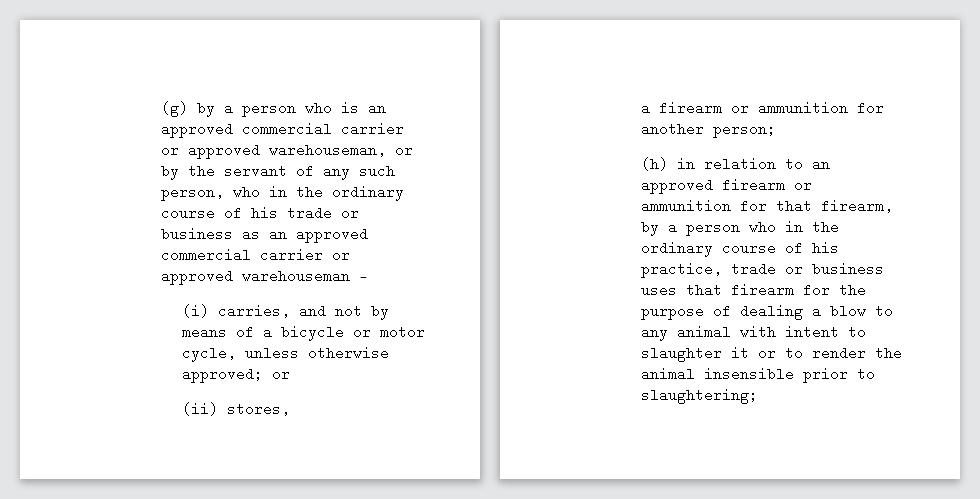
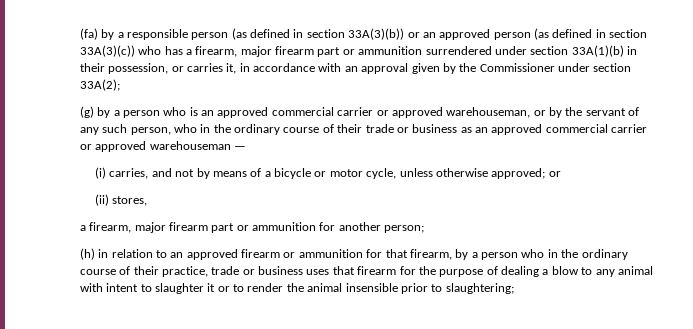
+ (fa) by a responsible person (as defined in section 33A(3)(b)) or an approved person (as defined in section 33A(3)(c)) who has a firearm, major firearm part or ammunition surrendered under section 33A(1)(b) in their possession, or carries it, in accordance with an approval given by the Commissioner under section 33A(2);
- (g) by a person who is an approved commercial carrier or approved warehouseman, or by the servant of any such person, who in the ordinary course of his trade or business as an approved commercial carrier or approved warehouseman —
+ (g) by a person who is an approved commercial carrier or approved warehouseman, or by the servant of any such person, who in the ordinary course of their trade or business as an approved commercial carrier or approved warehouseman —
- a firearm or ammunition for another person;
+ a firearm, major firearm part or ammunition for another person;
- (h) in relation to an approved firearm or ammunition for that firearm, by a person who in the ordinary course of his practice, trade or business uses that firearm for the purpose of dealing a blow to any animal with intent to slaughter it or to render the animal insensible prior to slaughtering;
+ (h) in relation to an approved firearm or ammunition for that firearm, by a person who in the ordinary course of their practice, trade or business uses that firearm for the purpose of dealing a blow to any animal with intent to slaughter it or to render the animal insensible prior to slaughtering;

